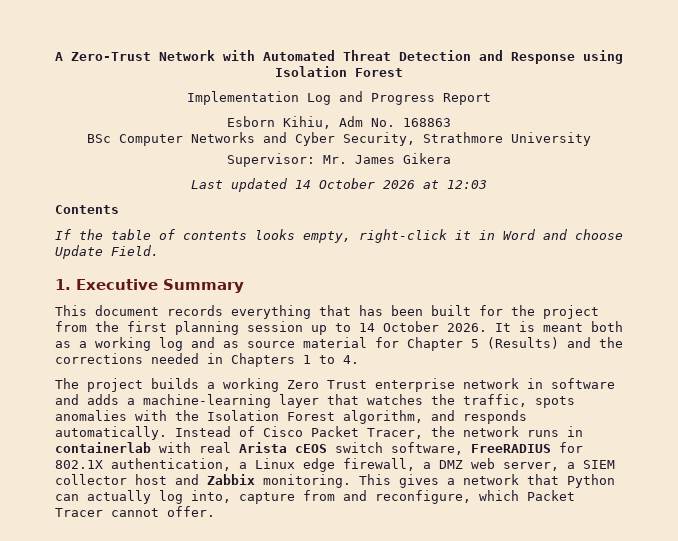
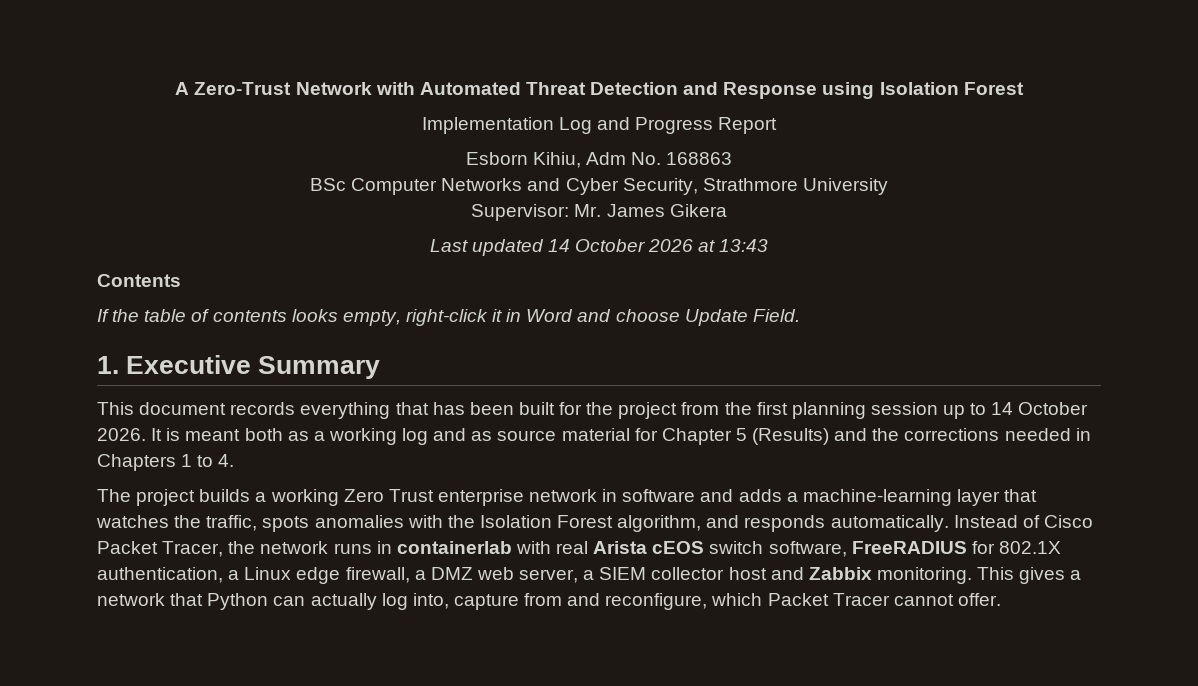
- Last updated 14 October 2026 at 12:03
+ Last updated 14 October 2026 at 13:43

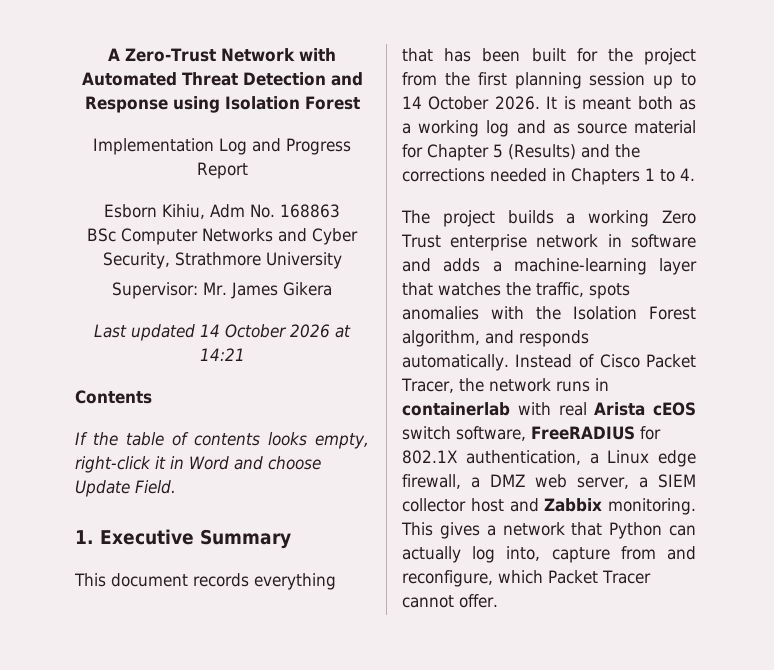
- Last updated 14 October 2026 at 13:43
+ Last updated 14 October 2026 at 14:21

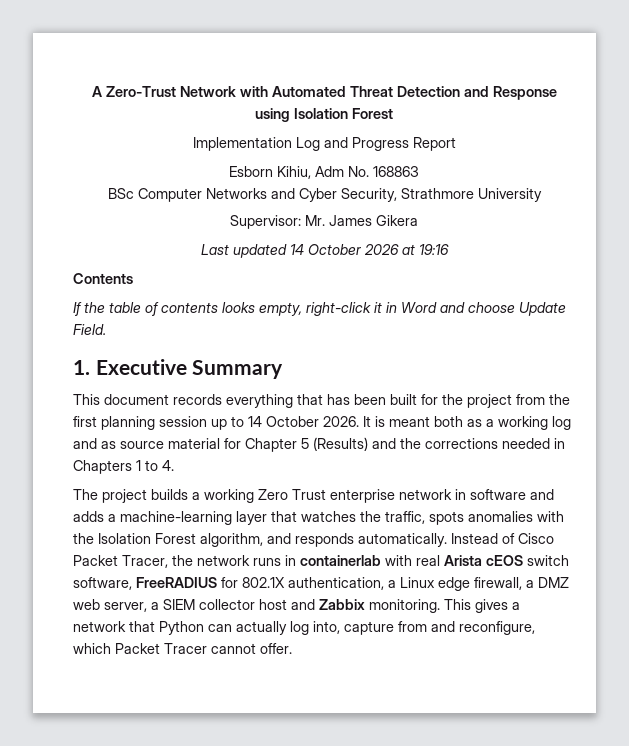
- Last updated 14 October 2026 at 14:21
+ Last updated 14 October 2026 at 19:16

